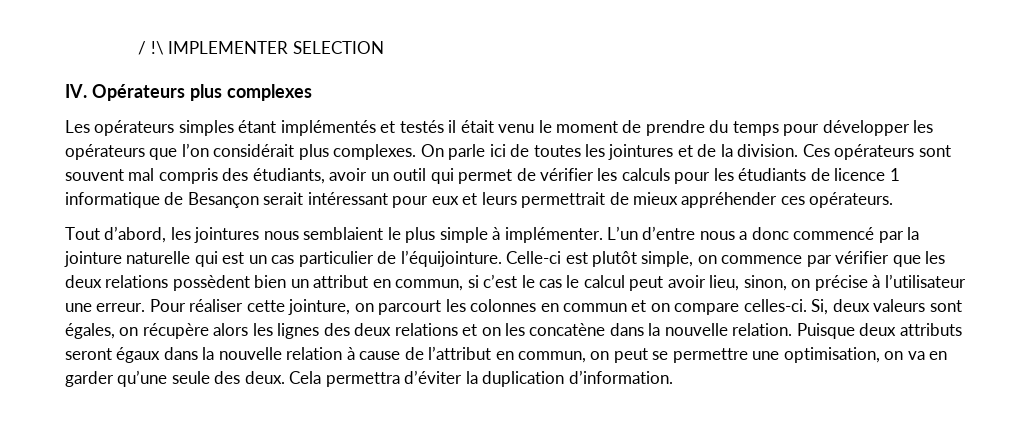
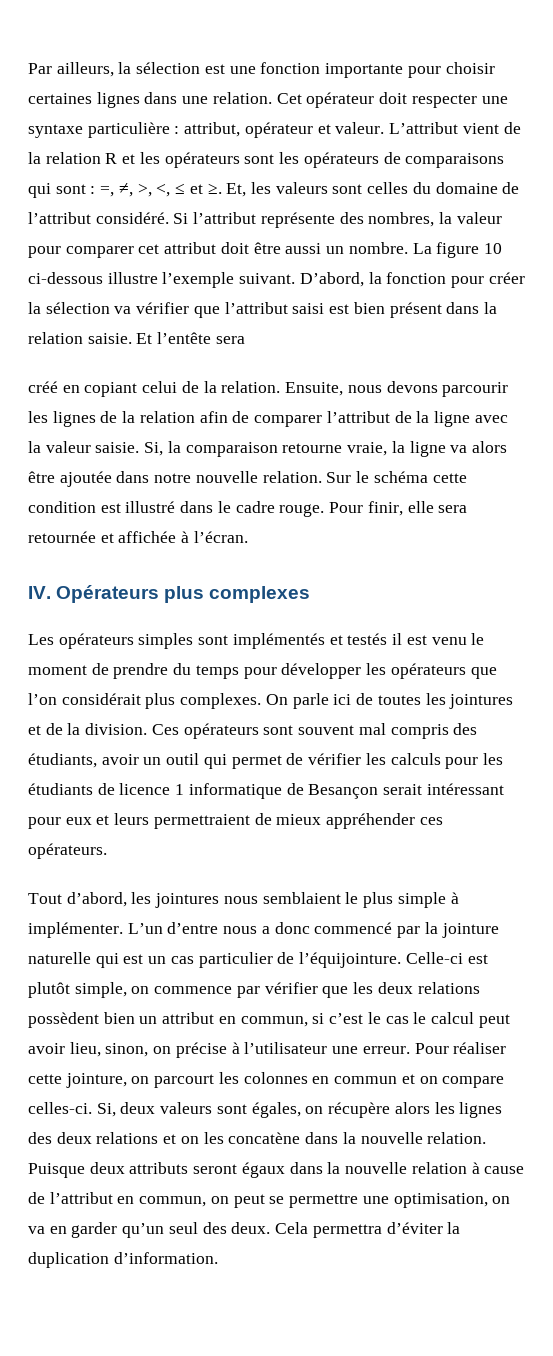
- / !\ IMPLEMENTER SELECTION
+ Par ailleurs, la sélection est une fonction importante pour choisir certaines lignes dans une relation. Cet opérateur doit respecter une syntaxe particulière : attribut, opérateur et valeur. L’attribut vient de la relation R et les opérateurs sont les opérateurs de comparaisons qui sont : =, ≠, >, <, ≤ et ≥. Et, les valeurs sont celles du domaine de l’attribut considéré. Si l’attribut représente des nombres, la valeur pour comparer cet attribut doit être aussi un nombre. La figure 10 ci-dessous illustre l’exemple suivant. D’abord, la fonction pour créer la sélection va vérifier que l’attribut saisi est bien présent dans la relation saisie. Et l’entête sera
+ créé en copiant celui de la relation. Ensuite, nous devons parcourir les lignes de la relation afin de comparer l’attribut de la ligne avec la valeur saisie. Si, la comparaison retourne vraie, la ligne va alors être ajoutée dans notre nouvelle relation. Sur le schéma cette condition est illustré dans le cadre rouge. Pour finir, elle sera retournée et affichée à l’écran.
- Les opérateurs simples étant implémentés et testés il était venu le moment de prendre du temps pour développer les opérateurs que l’on considérait plus complexes.
+ Les opérateurs simples sont implémentés et testés il est venu le moment de prendre du temps pour développer les opérateurs que l’on considérait plus complexes.
- Ces opérateurs sont souvent mal compris des étudiants, avoir un outil qui permet de vérifier les calculs pour les étudiants de licence 1 informatique de Besançon serait intéressant pour eux et leurs permettrait de mieux appréhender ces opérateurs.
+ Ces opérateurs sont souvent mal compris des étudiants, avoir un outil qui permet de vérifier les calculs pour les étudiants de licence 1 informatique de Besançon serait intéressant pour eux et leurs permettraient de mieux appréhender ces opérateurs.
- Puisque deux attributs seront égaux dans la nouvelle relation à cause de l’attribut en commun, on peut se permettre une optimisation, on va en garder qu’une seule des deux.
+ Puisque deux attributs seront égaux dans la nouvelle relation à cause de l’attribut en commun, on peut se permettre une optimisation, on va en garder qu’un seul des deux.

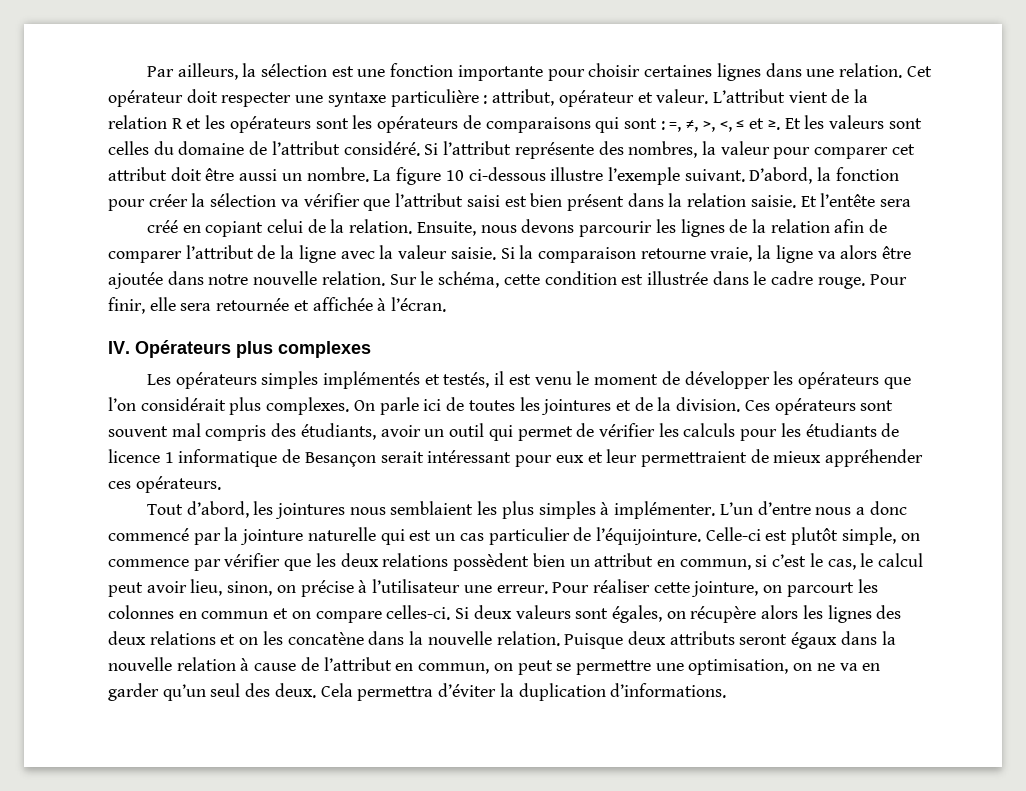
- Et, les valeurs sont celles du domaine de l’attribut considéré.
+ Et les valeurs sont celles du domaine de l’attribut considéré.
- Si, la comparaison retourne vraie, la ligne va alors être ajoutée dans notre nouvelle relation.
+ Si la comparaison retourne vraie, la ligne va alors être ajoutée dans notre nouvelle relation.
- Sur le schéma cette condition est illustré dans le cadre rouge.
+ Sur le schéma, cette condition est illustrée dans le cadre rouge.
- Les opérateurs simples sont implémentés et testés il est venu le moment de prendre du temps pour développer les opérateurs que l’on considérait plus complexes.
+ Les opérateurs simples implémentés et testés, il est venu le moment de développer les opérateurs que l’on considérait plus complexes.
- Ces opérateurs sont souvent mal compris des étudiants, avoir un outil qui permet de vérifier les calculs pour les étudiants de licence 1 informatique de Besançon serait intéressant pour eux et leurs permettraient de mieux appréhender ces opérateurs.
+ Ces opérateurs sont souvent mal compris des étudiants, avoir un outil qui permet de vérifier les calculs pour les étudiants de licence 1 informatique de Besançon serait intéressant pour eux et leur permettraient de mieux appréhender ces opérateurs.
- Tout d’abord, les jointures nous semblaient le plus simple à implémenter.
+ Tout d’abord, les jointures nous semblaient les plus simples à implémenter.
- Celle-ci est plutôt simple, on commence par vérifier que les deux relations possèdent bien un attribut en commun, si c’est le cas le calcul peut avoir lieu, sinon, on précise à l’utilisateur une erreur.
+ Celle-ci est plutôt simple, on commence par vérifier que les deux relations possèdent bien un attribut en commun, si c’est le cas, le calcul peut avoir lieu, sinon, on précise à l’utilisateur une erreur.
- Si, deux valeurs sont égales, on récupère alors les lignes des deux relations et on les concatène dans la nouvelle relation.
+ Si deux valeurs sont égales, on récupère alors les lignes des deux relations et on les concatène dans la nouvelle relation.
- Puisque deux attributs seront égaux dans la nouvelle relation à cause de l’attribut en commun, on peut se permettre une optimisation, on va en garder qu’un seul des deux.
+ Puisque deux attributs seront égaux dans la nouvelle relation à cause de l’attribut en commun, on peut se permettre une optimisation, on ne va en garder qu’un seul des deux.
- Cela permettra d’éviter la duplication d’information.
+ Cela permettra d’éviter la duplication d’informations.

